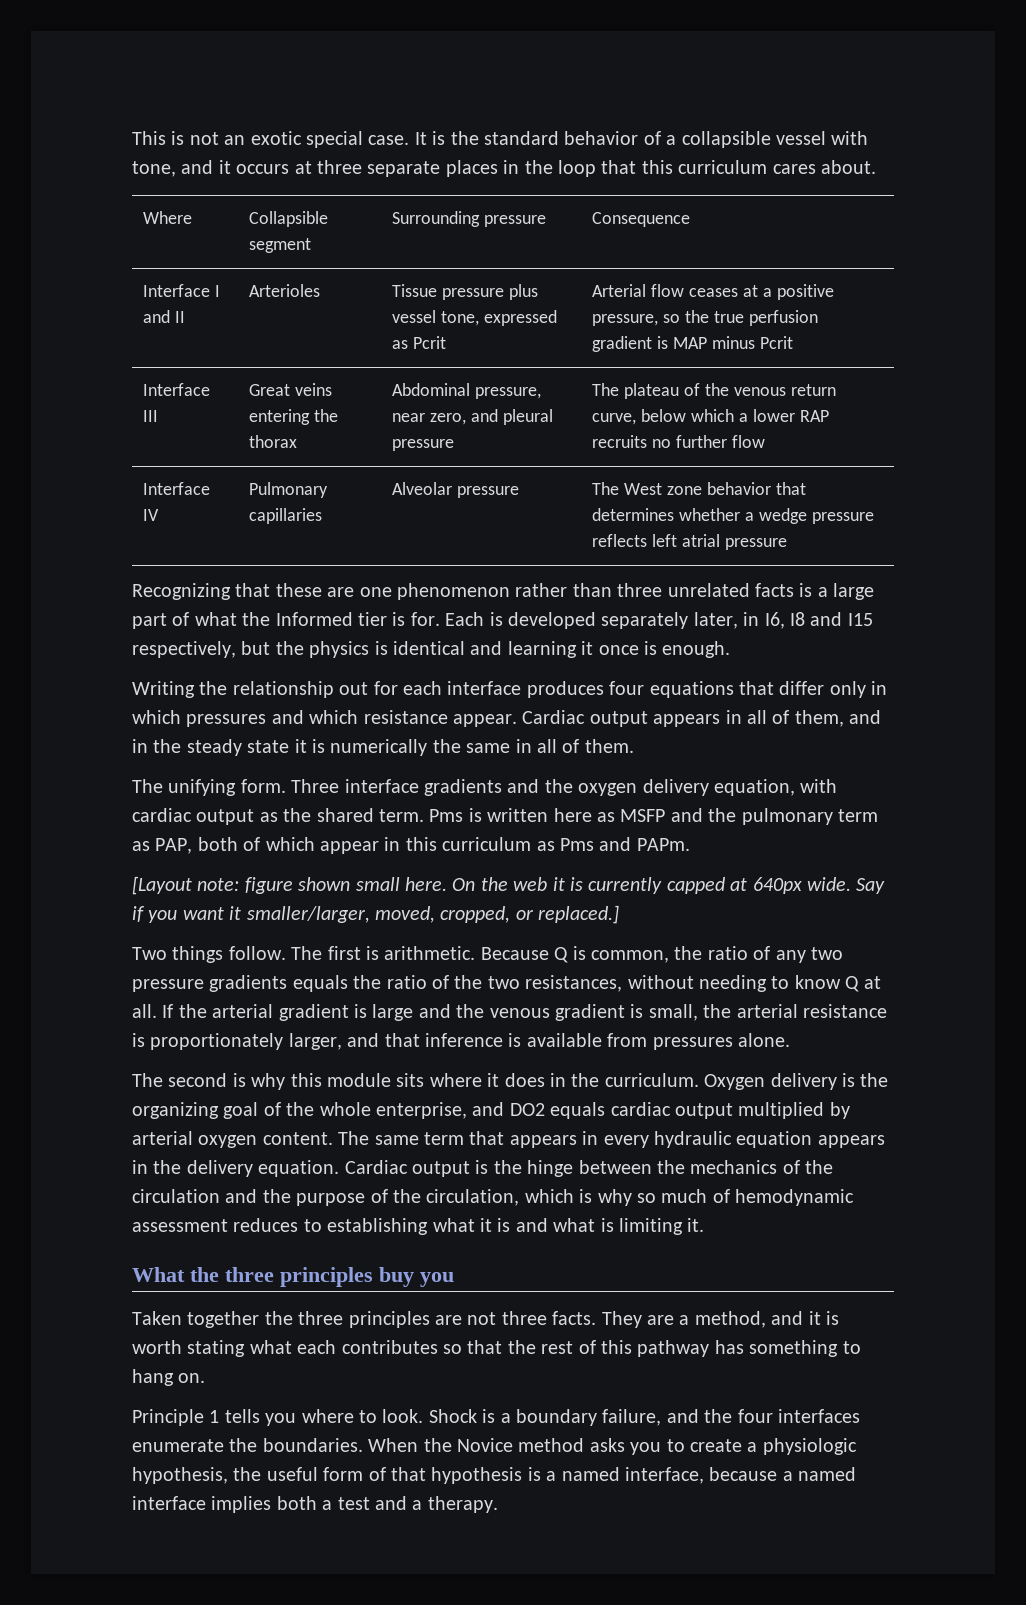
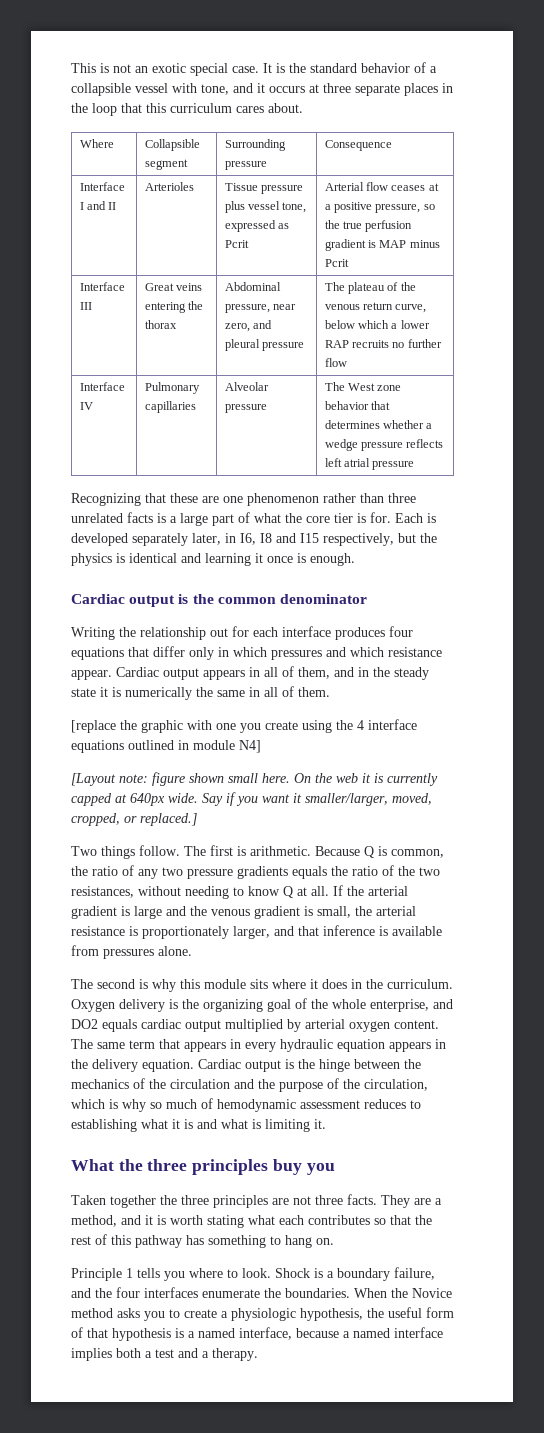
- Recognizing that these are one phenomenon rather than three unrelated facts is a large part of what the Informed tier is for.
+ Recognizing that these are one phenomenon rather than three unrelated facts is a large part of what the core tier is for.
+ Cardiac output is the common denominator
- The unifying form. Three interface gradients and the oxygen delivery equation, with cardiac output as the shared term. Pms is written here as MSFP and the pulmonary term as PAP, both of which appear in this curriculum as Pms and PAPm.
+ [replace the graphic with one you create using the 4 interface equations outlined in module N4]

